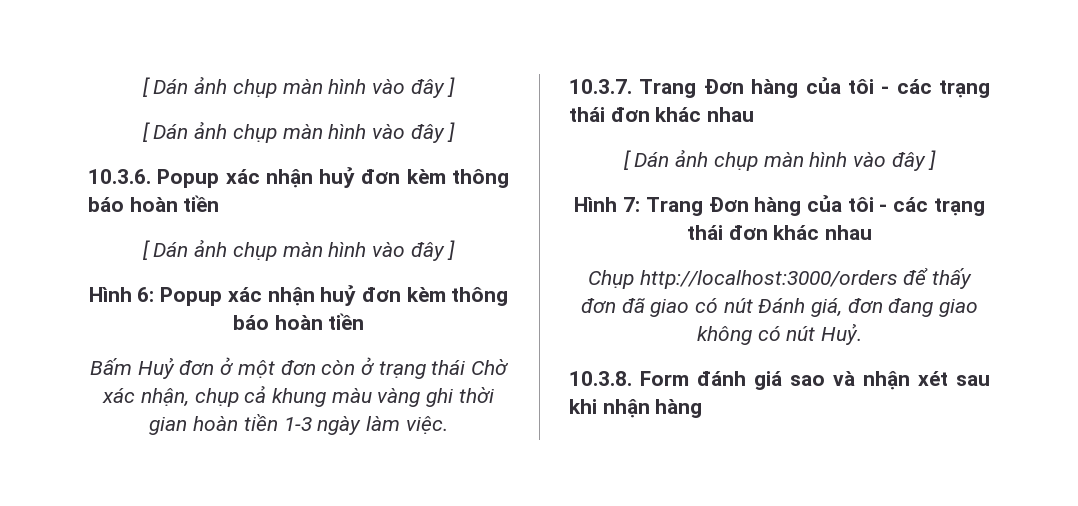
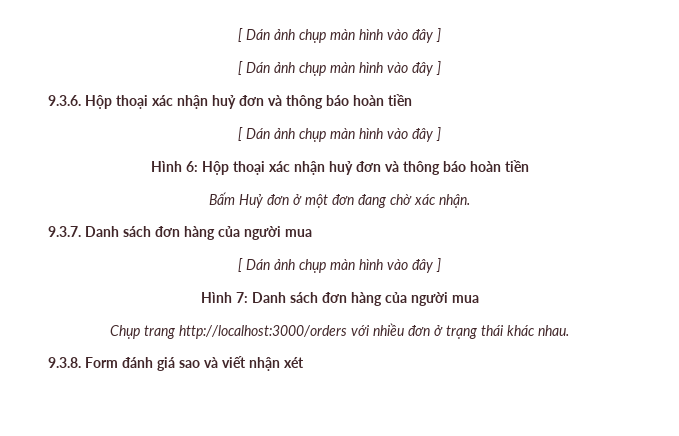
- 10.3.6. Popup xác nhận huỷ đơn kèm thông báo hoàn tiền
+ 9.3.6. Hộp thoại xác nhận huỷ đơn và thông báo hoàn tiền
- Hình 6: Popup xác nhận huỷ đơn kèm thông báo hoàn tiền
+ Hình 6: Hộp thoại xác nhận huỷ đơn và thông báo hoàn tiền
- Bấm Huỷ đơn ở một đơn còn ở trạng thái Chờ xác nhận, chụp cả khung màu vàng ghi thời gian hoàn tiền 1-3 ngày làm việc.
- 10.3.7. Trang Đơn hàng của tôi - các trạng thái đơn khác nhau
+ Bấm Huỷ đơn ở một đơn đang chờ xác nhận.
+ 9.3.7. Danh sách đơn hàng của người mua
- Hình 7: Trang Đơn hàng của tôi - các trạng thái đơn khác nhau
- Chụp http://localhost:3000/orders để thấy đơn đã giao có nút Đánh giá, đơn đang giao không có nút Huỷ.
- 10.3.8. Form đánh giá sao và nhận xét sau khi nhận hàng
+ Hình 7: Danh sách đơn hàng của người mua
+ Chụp trang http://localhost:3000/orders với nhiều đơn ở trạng thái khác nhau.
+ 9.3.8. Form đánh giá sao và viết nhận xét

